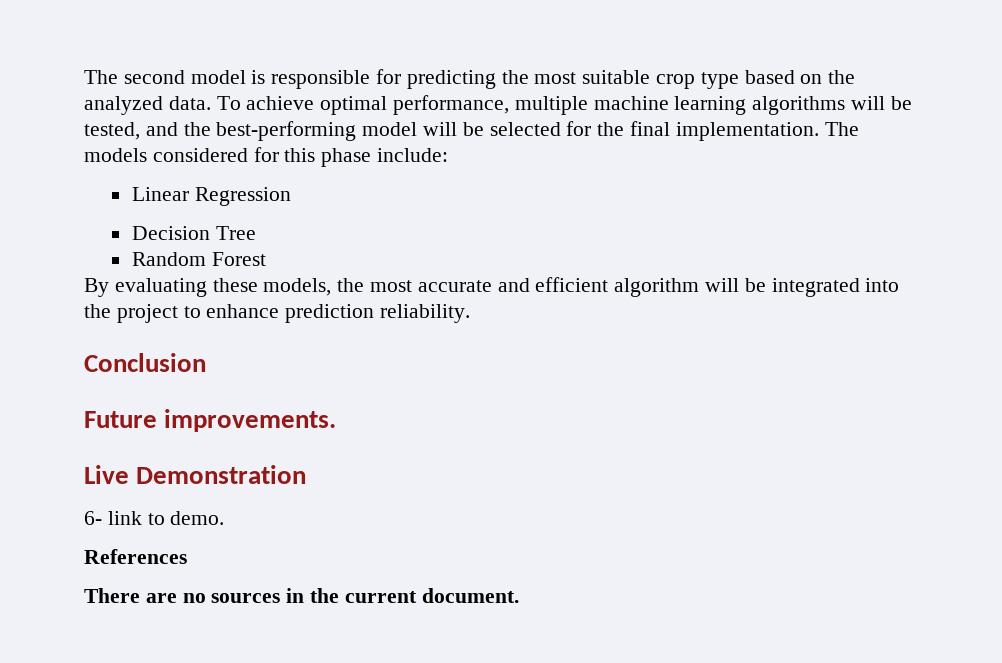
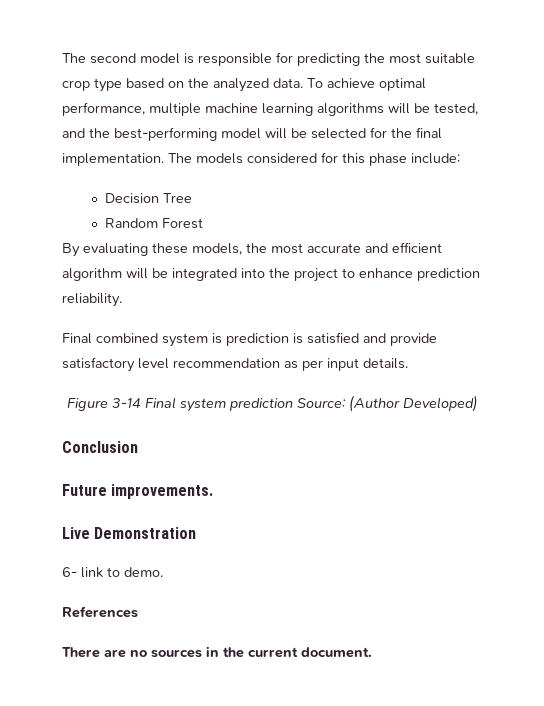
- Linear Regression
+ Final combined system is prediction is satisfied and provide satisfactory level recommendation as per input details.
+ Figure 3-14 Final system prediction Source: (Author Developed)

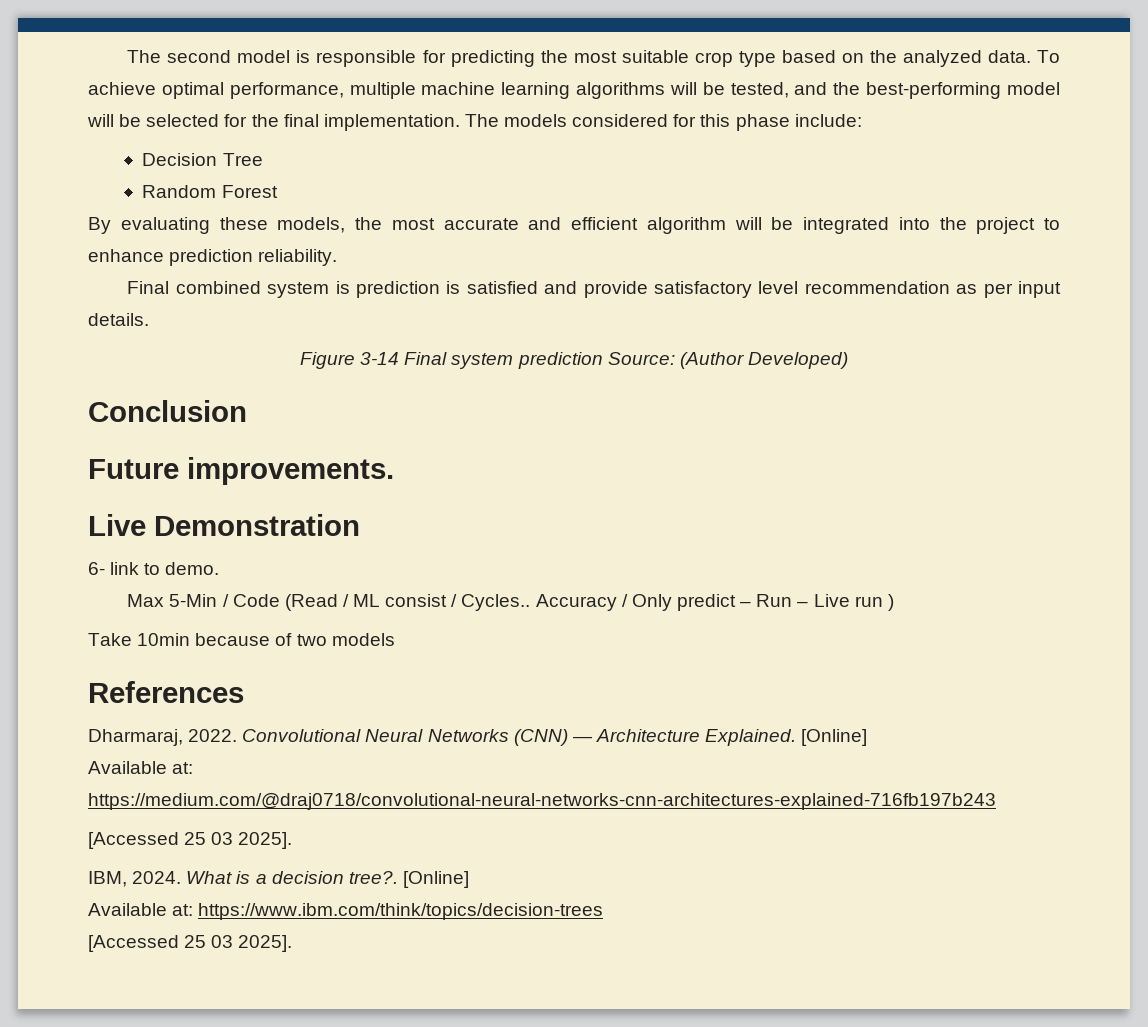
+ Max 5-Min / Code (Read / ML consist / Cycles.. Accuracy / Only predict – Run – Live run )
+ Take 10min because of two models
  References
- There are no sources in the current document.
+ Dharmaraj, 2022. Convolutional Neural Networks (CNN) — Architecture Explained. [Online]
+ Available at: https://medium.com/@draj0718/convolutional-neural-networks-cnn-architectures-explained-716fb197b243
+ [Accessed 25 03 2025].
+ IBM, 2024. What is a decision tree?. [Online]
+ Available at: https://www.ibm.com/think/topics/decision-trees
+ [Accessed 25 03 2025].

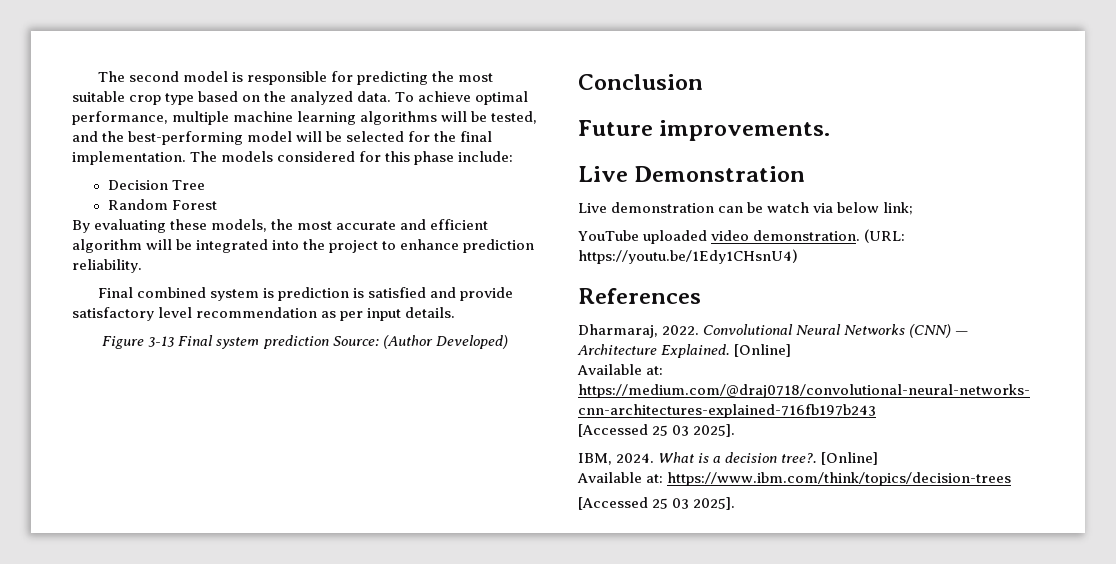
- Figure 3-14 Final system prediction Source: (Author Developed)
+ Figure 3-13 Final system prediction Source: (Author Developed)
- 6- link to demo.
- Max 5-Min / Code (Read / ML consist / Cycles.. Accuracy / Only predict – Run – Live run )
- Take 10min because of two models
+ Live demonstration can be watch via below link;
+ YouTube uploaded video demonstration. (URL: https://youtu.be/1Edy1CHsnU4)

